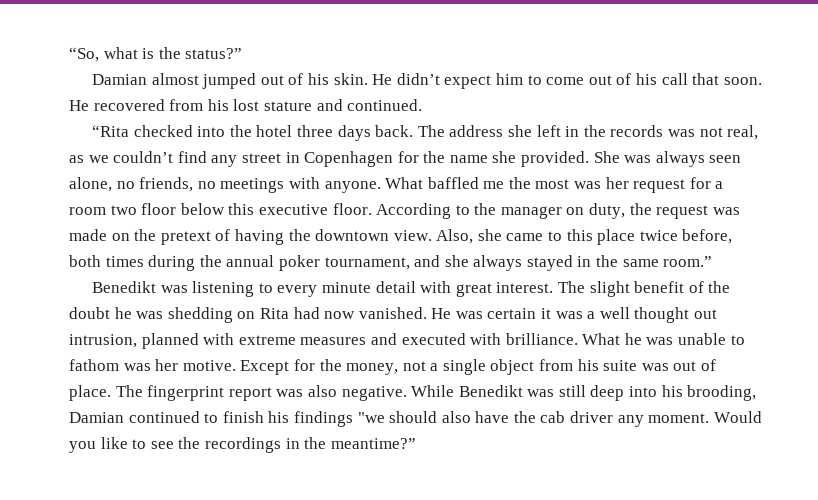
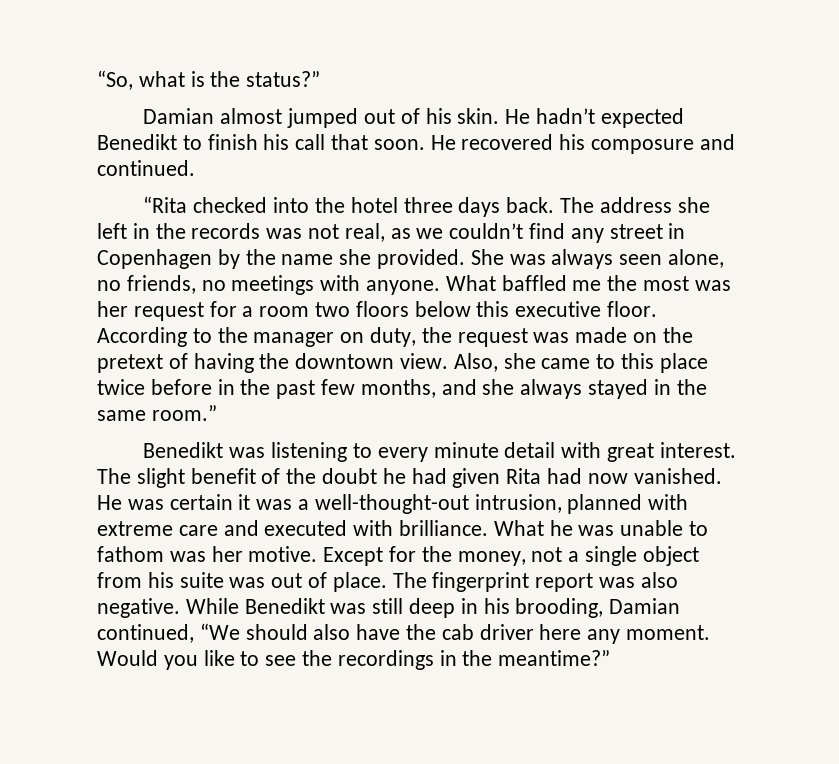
- He didn’t expect him to come out of his call that soon.
+ He hadn’t expected Benedikt to finish his call that soon.
- He recovered from his lost stature and continued.
+ He recovered his composure and continued.
- The address she left in the records was not real, as we couldn’t find any street in Copenhagen for the name she provided.
+ The address she left in the records was not real, as we couldn’t find any street in Copenhagen by the name she provided.
- What baffled me the most was her request for a room two floor below this executive floor.
+ What baffled me the most was her request for a room two floors below this executive floor.
- Also, she came to this place twice before, both times during the annual poker tournament, and she always stayed in the same room.”
+ Also, she came to this place twice before in the past few months, and she always stayed in the same room.”
- The slight benefit of the doubt he was shedding on Rita had now vanished.
+ The slight benefit of the doubt he had given Rita had now vanished.
- He was certain it was a well thought out intrusion, planned with extreme measures and executed with brilliance.
+ He was certain it was a well-thought-out intrusion, planned with extreme care and executed with brilliance.
- While Benedikt was still deep into his brooding, Damian continued to finish his findings "we should also have the cab driver any moment.
+ While Benedikt was still deep in his brooding, Damian continued, “We should also have the cab driver here any moment.

